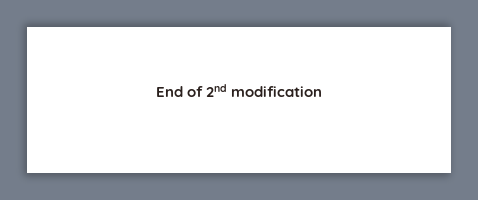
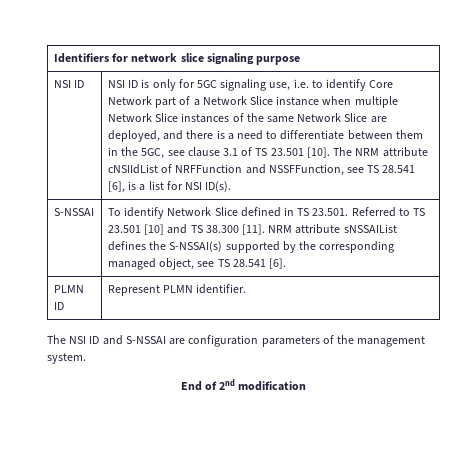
+ Identifiers for network slice signaling purpose
+ NSI ID | NSI ID is only for 5GC signaling use, i.e. to identify Core Network part of a Network Slice instance when multiple Network Slice instances of the same Network Slice are deployed, and there is a need to differentiate between them in the 5GC, see clause 3.1 of TS 23.501 [10]. The NRM attribute cNSIIdList of NRFFunction and NSSFFunction, see TS 28.541 [6], is a list for NSI ID(s).
+ S-NSSAI | To identify Network Slice defined in TS 23.501. Referred to TS 23.501 [10] and TS 38.300 [11]. NRM attribute sNSSAIList defines the S-NSSAI(s) supported by the corresponding managed object, see TS 28.541 [6].
+ PLMN ID | Represent PLMN identifier.
+ The NSI ID and S-NSSAI are configuration parameters of the management system.

